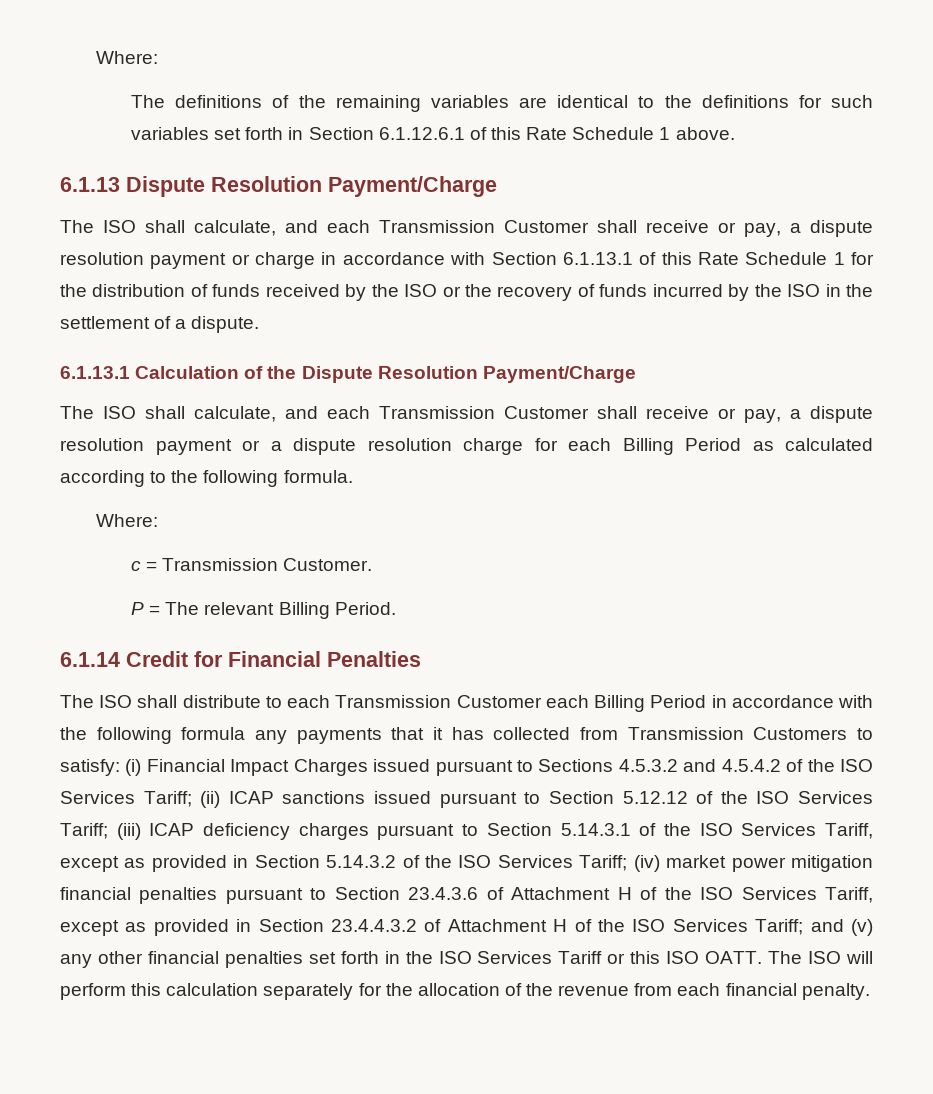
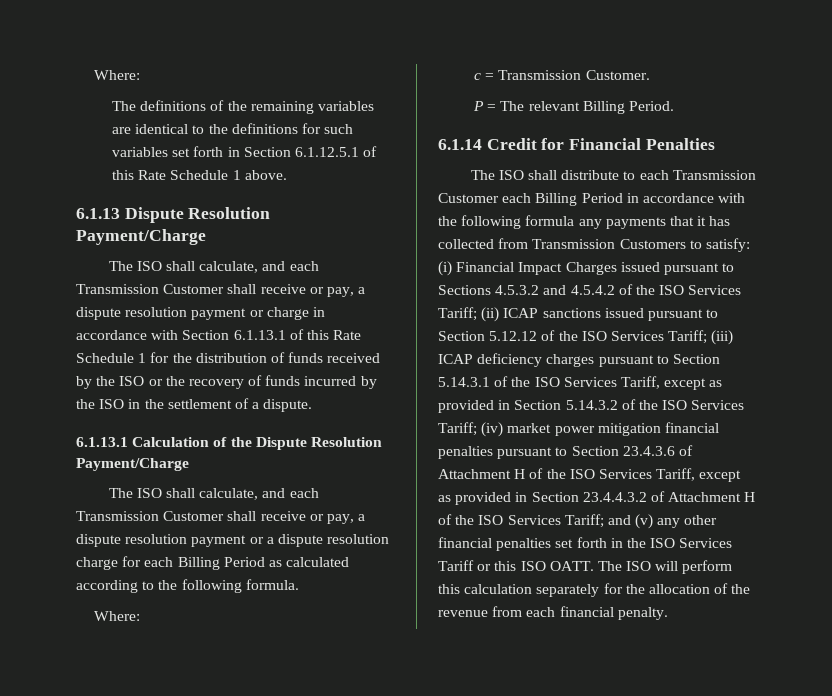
- The definitions of the remaining variables are identical to the definitions for such variables set forth in Section 6.1.12.6.1 of this Rate Schedule 1 above.
+ The definitions of the remaining variables are identical to the definitions for such variables set forth in Section 6.1.12.5.1 of this Rate Schedule 1 above.

